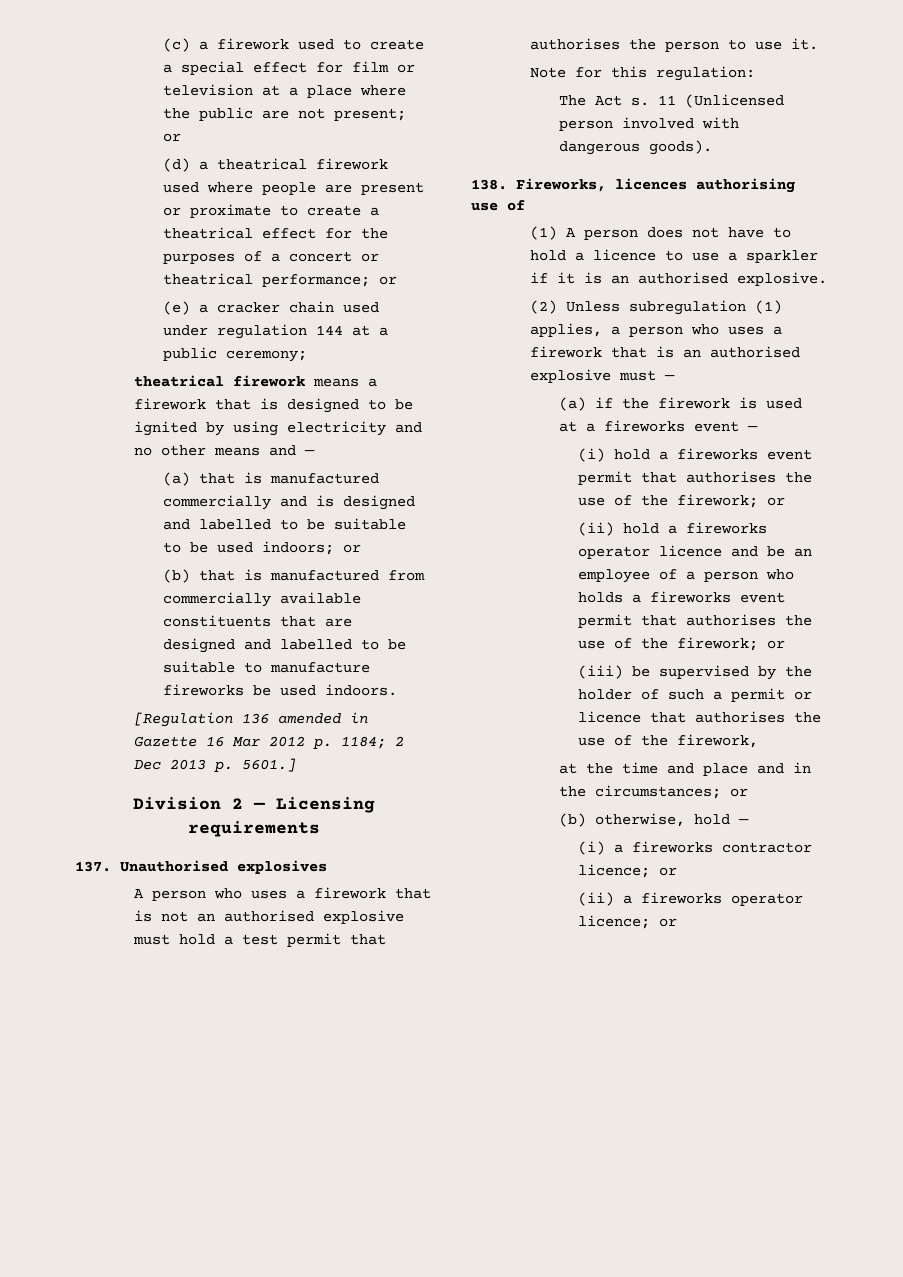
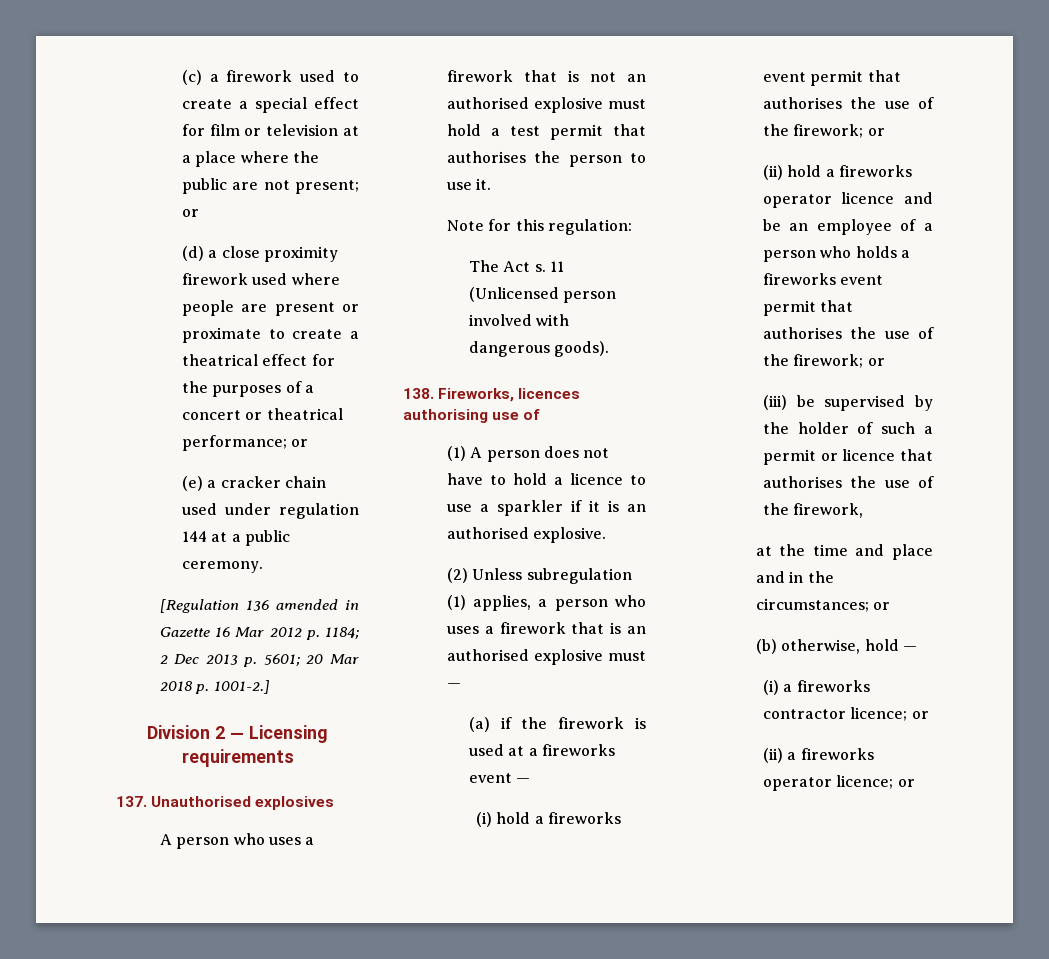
- (d) a theatrical firework used where people are present or proximate to create a theatrical effect for the purposes of a concert or theatrical performance; or
+ (d) a close proximity firework used where people are present or proximate to create a theatrical effect for the purposes of a concert or theatrical performance; or
- (e) a cracker chain used under regulation 144 at a public ceremony;
- theatrical firework means a firework that is designed to be ignited by using electricity and no other means and —
- (a) that is manufactured commercially and is designed and labelled to be suitable to be used indoors; or
- (b) that is manufactured from commercially available constituents that are designed and labelled to be suitable to manufacture fireworks be used indoors.
+ (e) a cracker chain used under regulation 144 at a public ceremony.
- [Regulation 136 amended in Gazette 16 Mar 2012 p. 1184; 2 Dec 2013 p. 5601.]
+ [Regulation 136 amended in Gazette 16 Mar 2012 p. 1184; 2 Dec 2013 p. 5601; 20 Mar 2018 p. 1001-2.]

